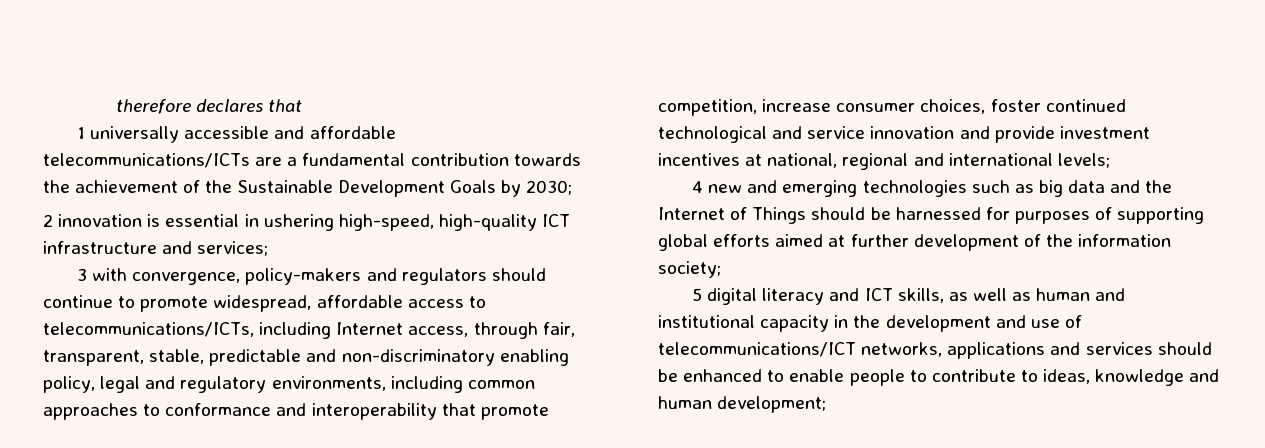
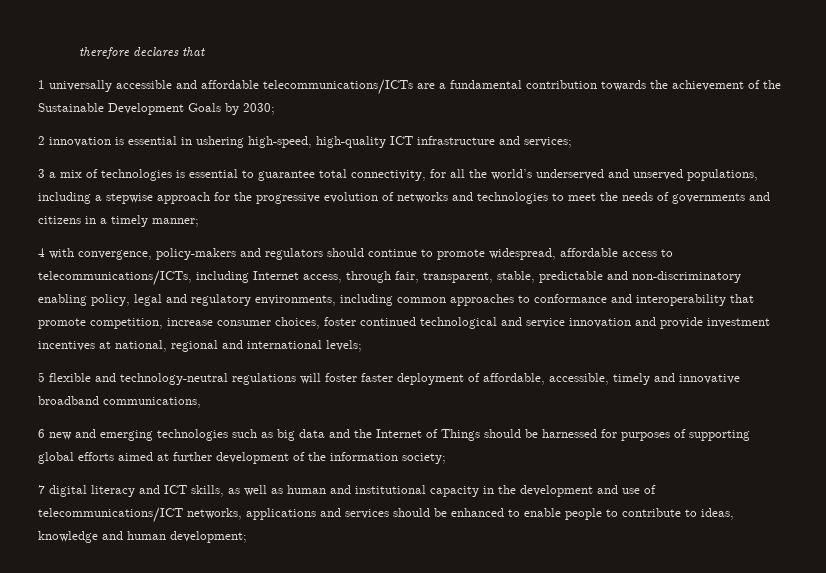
- 3 with convergence, policy-makers and regulators should continue to promote widespread, affordable access to telecommunications/ICTs, including Internet access, through fair, transparent, stable, predictable and non-discriminatory enabling policy, legal and regulatory environments, including common approaches to conformance and interoperability that promote competition, increase consumer choices, foster continued technological and service innovation and provide investment incentives at national, regional and international levels;
+ 3 a mix of technologies is essential to guarantee total connectivity, for all the world’s underserved and unserved populations, including a stepwise approach for the progressive evolution of networks and technologies to meet the needs of governments and citizens in a timely manner;
+ 4 with convergence, policy-makers and regulators should continue to promote widespread, affordable access to telecommunications/ICTs, including Internet access, through fair, transparent, stable, predictable and non-discriminatory enabling policy, legal and regulatory environments, including common approaches to conformance and interoperability that promote competition, increase consumer choices, foster continued technological and service innovation and provide investment incentives at national, regional and international levels;
- 4 new and emerging technologies such as big data and the Internet of Things should be harnessed for purposes of supporting global efforts aimed at further development of the information society;
+ 5 flexible and technology-neutral regulations will foster faster deployment of affordable, accessible, timely and innovative broadband communications,
+ 6 new and emerging technologies such as big data and the Internet of Things should be harnessed for purposes of supporting global efforts aimed at further development of the information society;
- 5 digital literacy and ICT skills, as well as human and institutional capacity in the development and use of telecommunications/ICT networks, applications and services should be enhanced to enable people to contribute to ideas, knowledge and human development;
+ 7 digital literacy and ICT skills, as well as human and institutional capacity in the development and use of telecommunications/ICT networks, applications and services should be enhanced to enable people to contribute to ideas, knowledge and human development;

